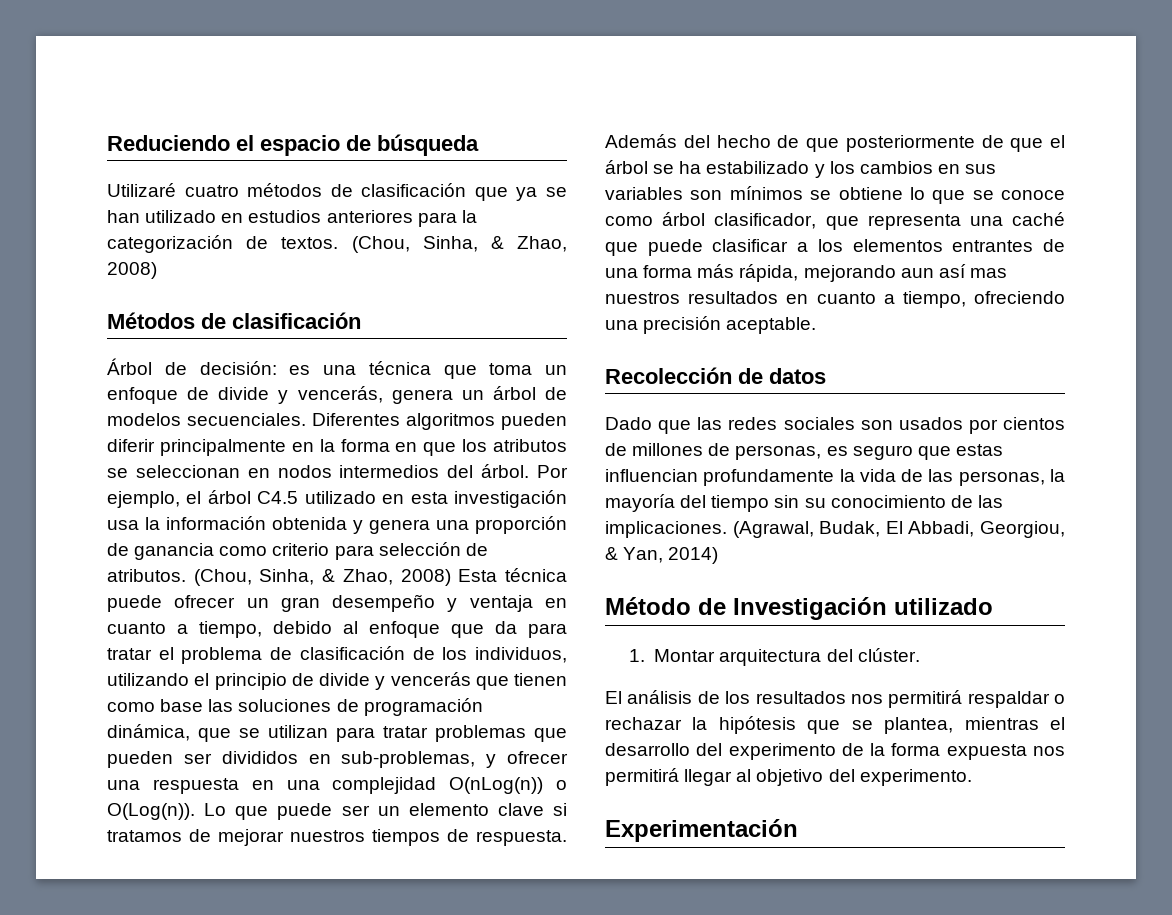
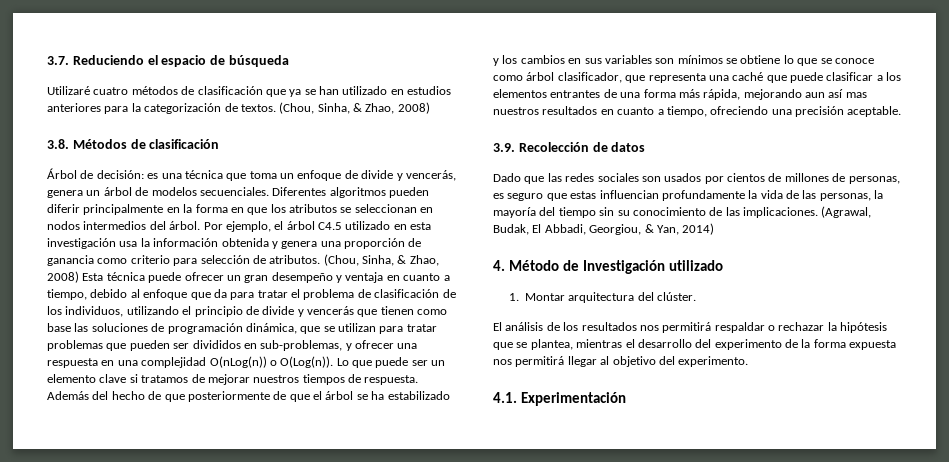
- Reduciendo el espacio de búsqueda
+ 3.7. Reduciendo el espacio de búsqueda
- Métodos de clasificación
+ 3.8. Métodos de clasificación
- Recolección de datos
+ 3.9. Recolección de datos
- Método de Investigación utilizado
+ 4. Método de Investigación utilizado
- Experimentación
+ 4.1. Experimentación

